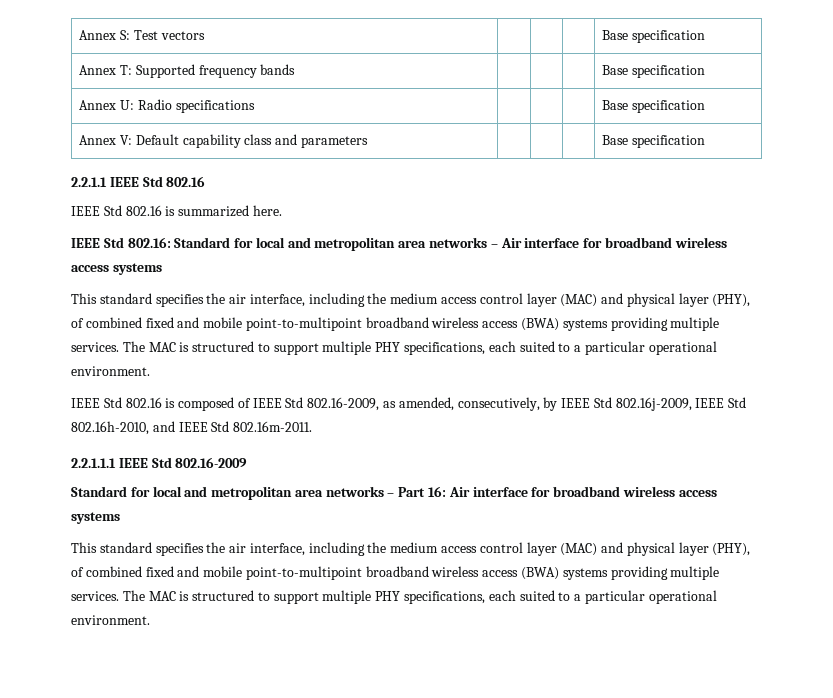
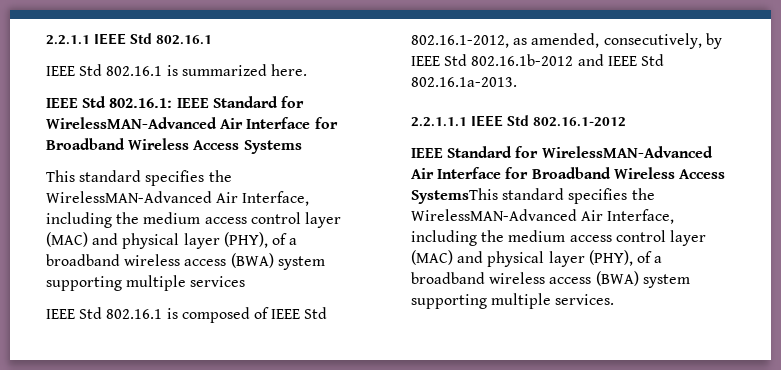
- Annex S: Test vectors | | | | Base specification
- Annex T: Supported frequency bands | | | | Base specification
- Annex U: Radio specifications | | | | Base specification
- Annex V: Default capability class and parameters | | | | Base specification
- 2.2.1.1 IEEE Std 802.16
- IEEE Std 802.16 is summarized here.
+ 2.2.1.1 IEEE Std 802.16.1
+ IEEE Std 802.16.1 is summarized here.
- IEEE Std 802.16: Standard for local and metropolitan area networks – Air interface for broadband wireless access systems
- This standard specifies the air interface, including the medium access control layer (MAC) and physical layer (PHY), of combined fixed and mobile point-to-multipoint broadband wireless access (BWA) systems providing multiple services. The MAC is structured to support multiple PHY specifications, each suited to a particular operational environment.
- IEEE Std 802.16 is composed of IEEE Std 802.16-2009, as amended, consecutively, by IEEE Std 802.16j-2009, IEEE Std 802.16h-2010, and IEEE Std 802.16m-2011.
+ IEEE Std 802.16.1: IEEE Standard for WirelessMAN-Advanced Air Interface for Broadband Wireless Access Systems
+ This standard specifies the WirelessMAN-Advanced Air Interface, including the medium access control layer (MAC) and physical layer (PHY), of a broadband wireless access (BWA) system supporting multiple services
+ IEEE Std 802.16.1 is composed of IEEE Std 802.16.1-2012, as amended, consecutively, by IEEE Std 802.16.1b-2012 and IEEE Std 802.16.1a-2013.
- 2.2.1.1.1 IEEE Std 802.16-2009
- Standard for local and metropolitan area networks – Part 16: Air interface for broadband wireless access systems
- This standard specifies the air interface, including the medium access control layer (MAC) and physical layer (PHY), of combined fixed and mobile point-to-multipoint broadband wireless access (BWA) systems providing multiple services. The MAC is structured to support multiple PHY specifications, each suited to a particular operational environment.
+ 2.2.1.1.1 IEEE Std 802.16.1-2012
+ IEEE Standard for WirelessMAN-Advanced Air Interface for Broadband Wireless Access SystemsThis standard specifies the WirelessMAN-Advanced Air Interface, including the medium access control layer (MAC) and physical layer (PHY), of a broadband wireless access (BWA) system supporting multiple services.

